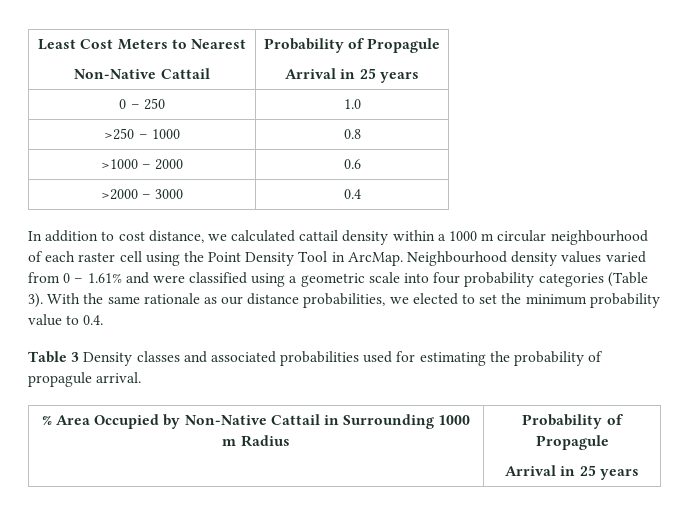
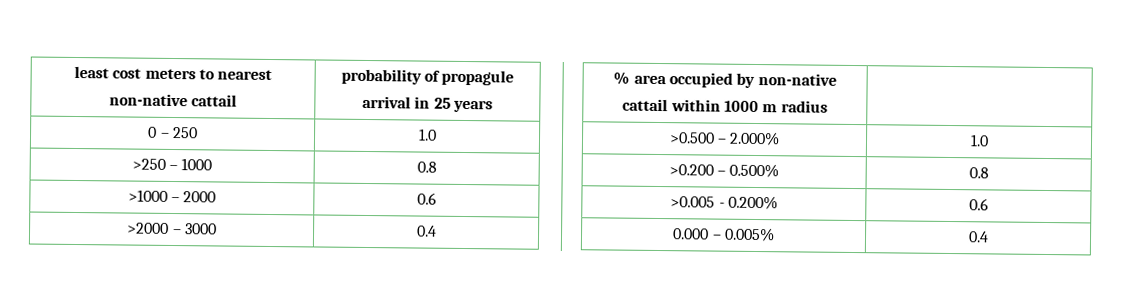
- Least Cost Meters to Nearest
- Non-Native Cattail | Probability of Propagule
- Arrival in 25 years
+ least cost meters to nearest
+ non-native cattail | probability of propagule
+ arrival in 25 years
- In addition to cost distance, we calculated cattail density within a 1000 m circular neighbourhood of each raster cell using the Point Density Tool in ArcMap. Neighbourhood density values varied from 0 – 1.61% and were classified using a geometric scale into four probability categories (Table 3). With the same rationale as our distance probabilities, we elected to set the minimum probability value to 0.4.
- Table 3 Density classes and associated probabilities used for estimating the probability of propagule arrival.
- % Area Occupied by Non-Native Cattail in Surrounding 1000 m Radius | Probability of Propagule
- Arrival in 25 years
+ % area occupied by non-native
+ cattail within 1000 m radius |
+ >0.500 – 2.000% | 1.0
+ >0.200 – 0.500% | 0.8
+ >0.005 - 0.200% | 0.6
+ 0.000 – 0.005% | 0.4

